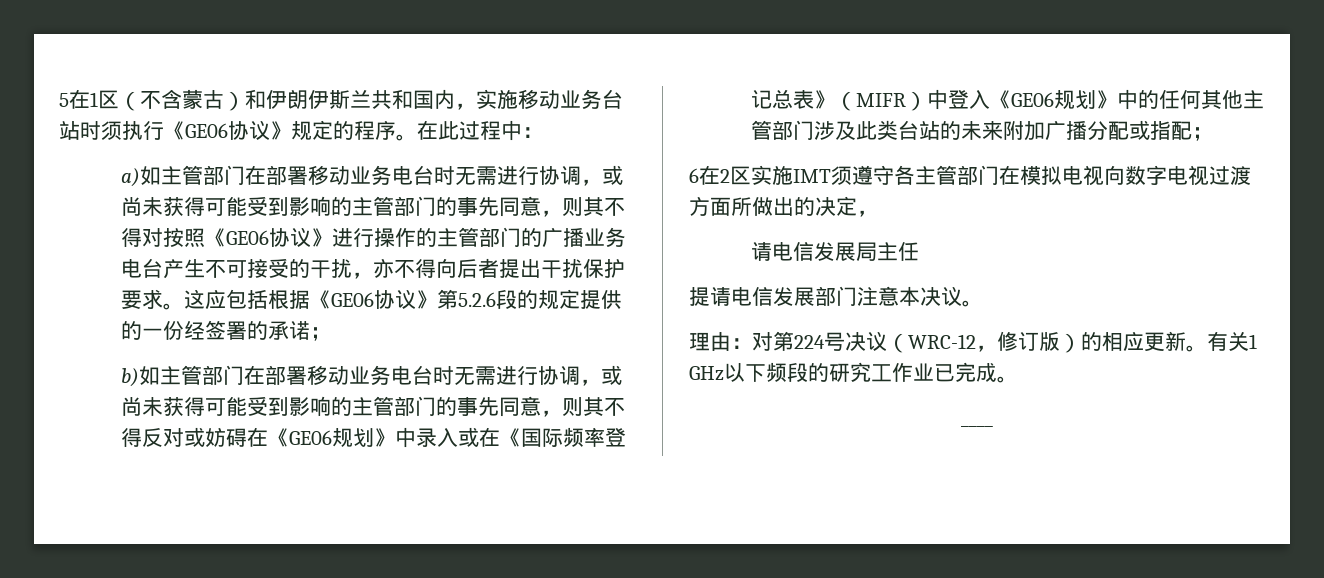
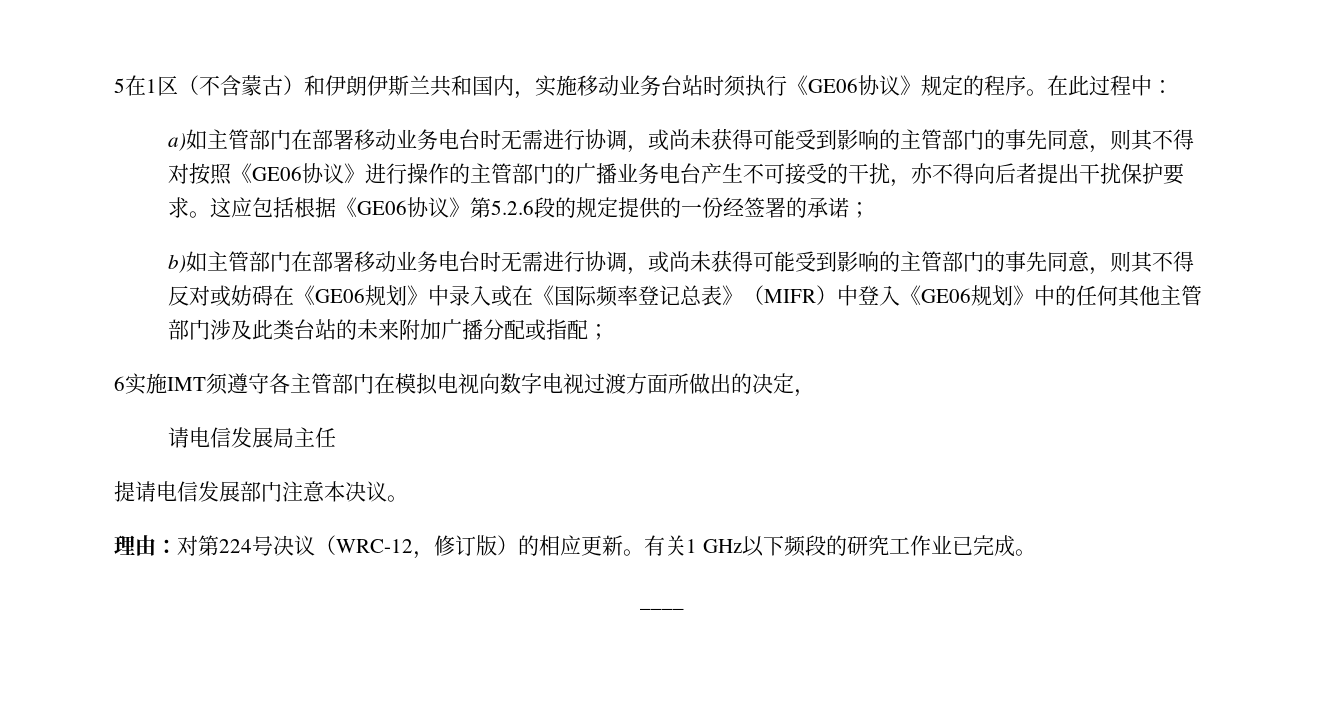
- 6在2区实施IMT须遵守各主管部门在模拟电视向数字电视过渡方面所做出的决定，
+ 6实施IMT须遵守各主管部门在模拟电视向数字电视过渡方面所做出的决定，

